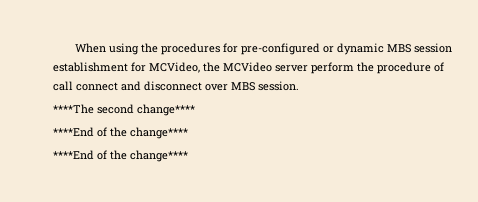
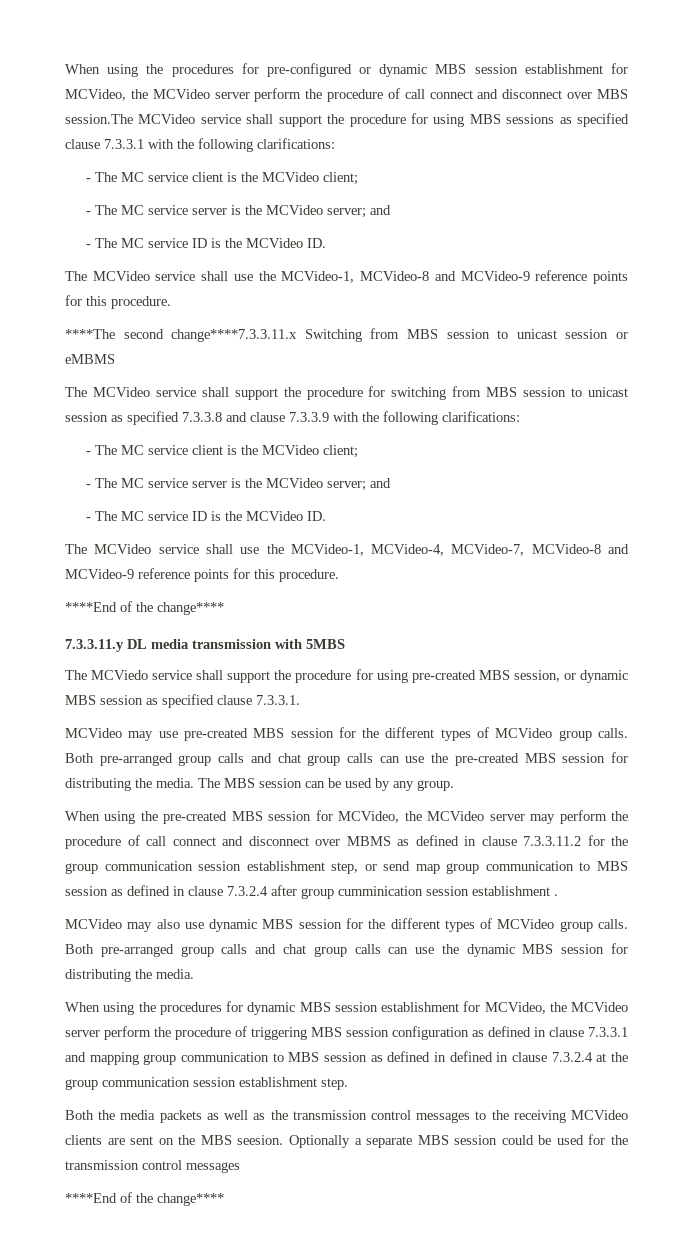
- When using the procedures for pre-configured or dynamic MBS session establishment for MCVideo, the MCVideo server perform the procedure of call connect and disconnect over MBS session.
- ****The second change****
+ When using the procedures for pre-configured or dynamic MBS session establishment for MCVideo, the MCVideo server perform the procedure of call connect and disconnect over MBS session.The MCVideo service shall support the procedure for using MBS sessions as specified clause 7.3.3.1 with the following clarifications:
+ - The MC service client is the MCVideo client;
+ - The MC service server is the MCVideo server; and
+ - The MC service ID is the MCVideo ID.
+ The MCVideo service shall use the MCVideo-1, MCVideo-8 and MCVideo-9 reference points for this procedure.
+ ****The second change****7.3.3.11.x Switching from MBS session to unicast session or eMBMS
+ The MCVideo service shall support the procedure for switching from MBS session to unicast session as specified 7.3.3.8 and clause 7.3.3.9 with the following clarifications:
+ - The MC service client is the MCVideo client;
+ - The MC service server is the MCVideo server; and
+ - The MC service ID is the MCVideo ID.
+ The MCVideo service shall use the MCVideo-1, MCVideo-4, MCVideo-7, MCVideo-8 and MCVideo-9 reference points for this procedure.
  ****End of the change****
+ 7.3.3.11.y DL media transmission with 5MBS
+ The MCViedo service shall support the procedure for using pre-created MBS session, or dynamic MBS session as specified clause 7.3.3.1.
+ MCVideo may use pre-created MBS session for the different types of MCVideo group calls. Both pre-arranged group calls and chat group calls can use the pre-created MBS session for distributing the media. The MBS session can be used by any group.
+ When using the pre-created MBS session for MCVideo, the MCVideo server may perform the procedure of call connect and disconnect over MBMS as defined in clause 7.3.3.11.2 for the group communication session establishment step, or send map group communication to MBS session as defined in clause 7.3.2.4 after group cumminication session establishment .
+ MCVideo may also use dynamic MBS session for the different types of MCVideo group calls. Both pre-arranged group calls and chat group calls can use the dynamic MBS session for distributing the media.
+ When using the procedures for dynamic MBS session establishment for MCVideo, the MCVideo server perform the procedure of triggering MBS session configuration as defined in clause 7.3.3.1 and mapping group communication to MBS session as defined in defined in clause 7.3.2.4 at the group communication session establishment step.
+ Both the media packets as well as the transmission control messages to the receiving MCVideo clients are sent on the MBS seesion. Optionally a separate MBS session could be used for the transmission control messages

